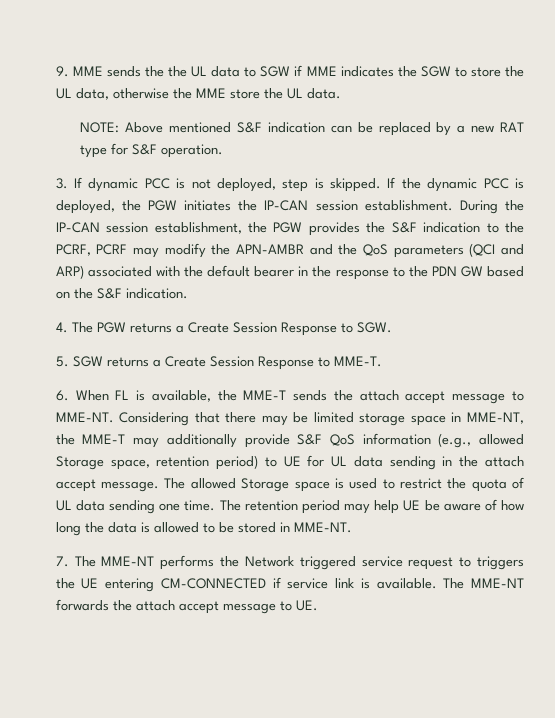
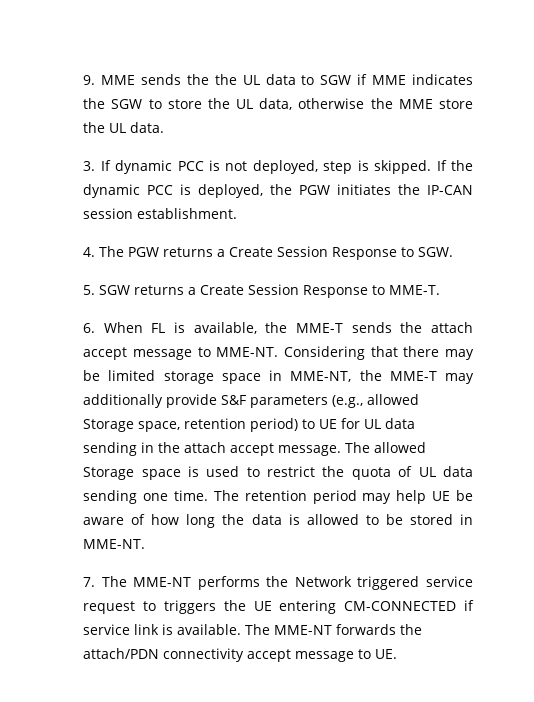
- NOTE: Above mentioned S&F indication can be replaced by a new RAT type for S&F operation.
- During the IP-CAN session establishment, the PGW provides the S&F indication to the PCRF, PCRF may modify the APN-AMBR and the QoS parameters (QCI and ARP) associated with the default bearer in the response to the PDN GW based on the S&F indication.
- Considering that there may be limited storage space in MME-NT, the MME-T may additionally provide S&F QoS information (e.g., allowed Storage space, retention period) to UE for UL data sending in the attach accept message.
+ Considering that there may be limited storage space in MME-NT, the MME-T may additionally provide S&F parameters (e.g., allowed Storage space, retention period) to UE for UL data sending in the attach accept message.
- The MME-NT forwards the attach accept message to UE.
+ The MME-NT forwards the attach/PDN connectivity accept message to UE.

